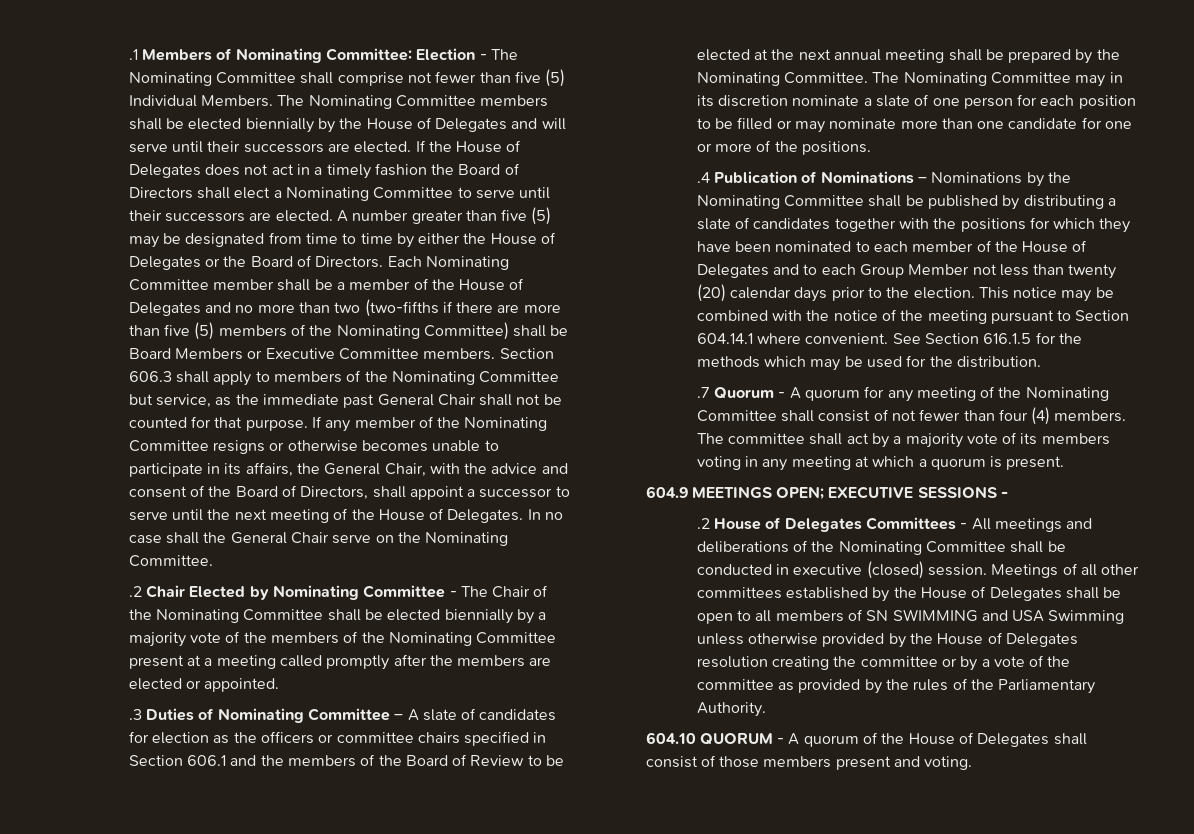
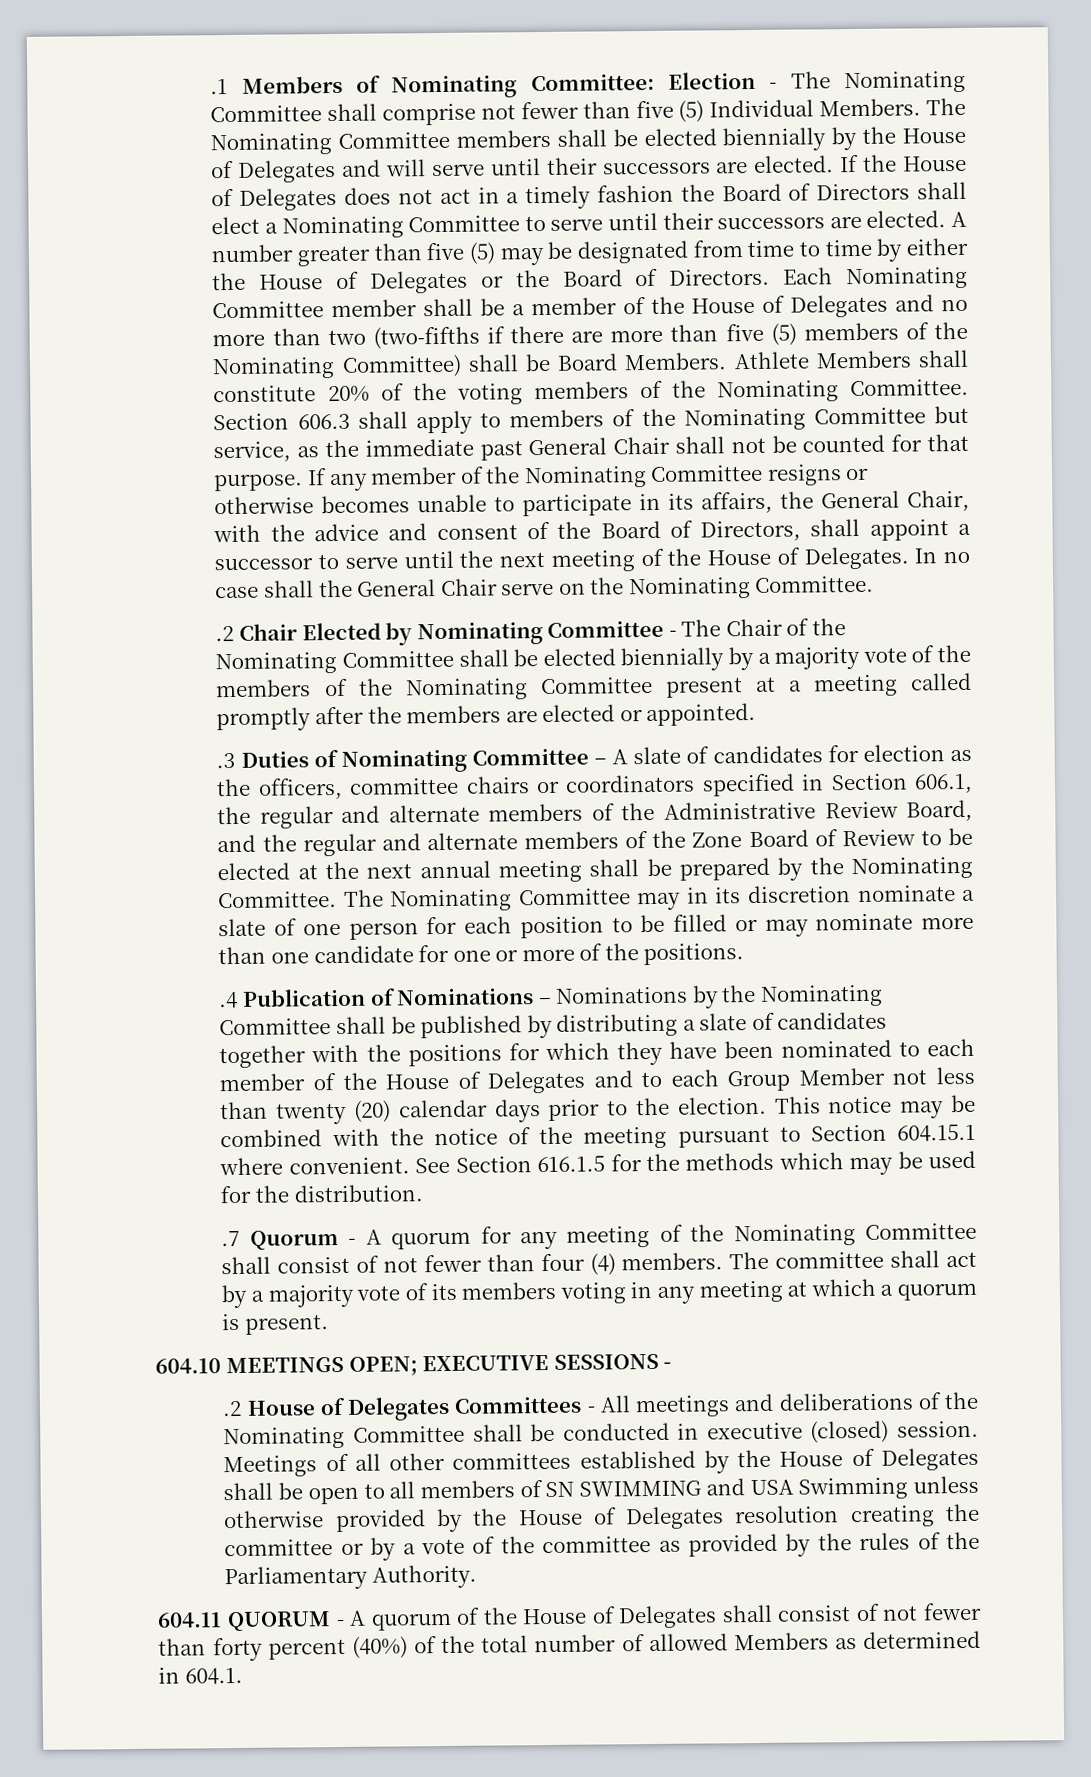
- Each Nominating Committee member shall be a member of the House of Delegates and no more than two (two-fifths if there are more than five (5) members of the Nominating Committee) shall be Board Members or Executive Committee members.
+ Each Nominating Committee member shall be a member of the House of Delegates and no more than two (two-fifths if there are more than five (5) members of the Nominating Committee) shall be Board Members. Athlete Members shall constitute 20% of the voting members of the Nominating Committee.
- .3 Duties of Nominating Committee – A slate of candidates for election as the officers or committee chairs specified in Section 606.1 and the members of the Board of Review to be elected at the next annual meeting shall be prepared by the Nominating Committee.
+ .3 Duties of Nominating Committee – A slate of candidates for election as the officers, committee chairs or coordinators specified in Section 606.1, the regular and alternate members of the Administrative Review Board, and the regular and alternate members of the Zone Board of Review to be elected at the next annual meeting shall be prepared by the Nominating Committee.
- This notice may be combined with the notice of the meeting pursuant to Section 604.14.1 where convenient.
+ This notice may be combined with the notice of the meeting pursuant to Section 604.15.1 where convenient.
- 604.9 MEETINGS OPEN; EXECUTIVE SESSIONS -
+ 604.10 MEETINGS OPEN; EXECUTIVE SESSIONS -
- 604.10 QUORUM - A quorum of the House of Delegates shall consist of those members present and voting.
+ 604.11 QUORUM - A quorum of the House of Delegates shall consist of not fewer than forty percent (40%) of the total number of allowed Members as determined in 604.1.

